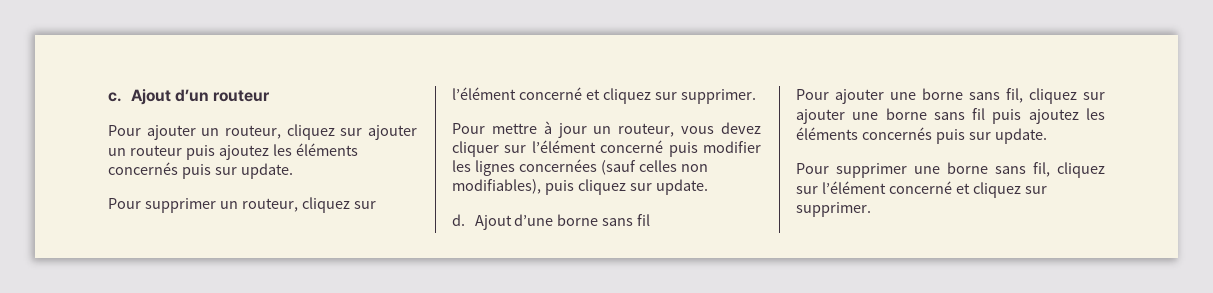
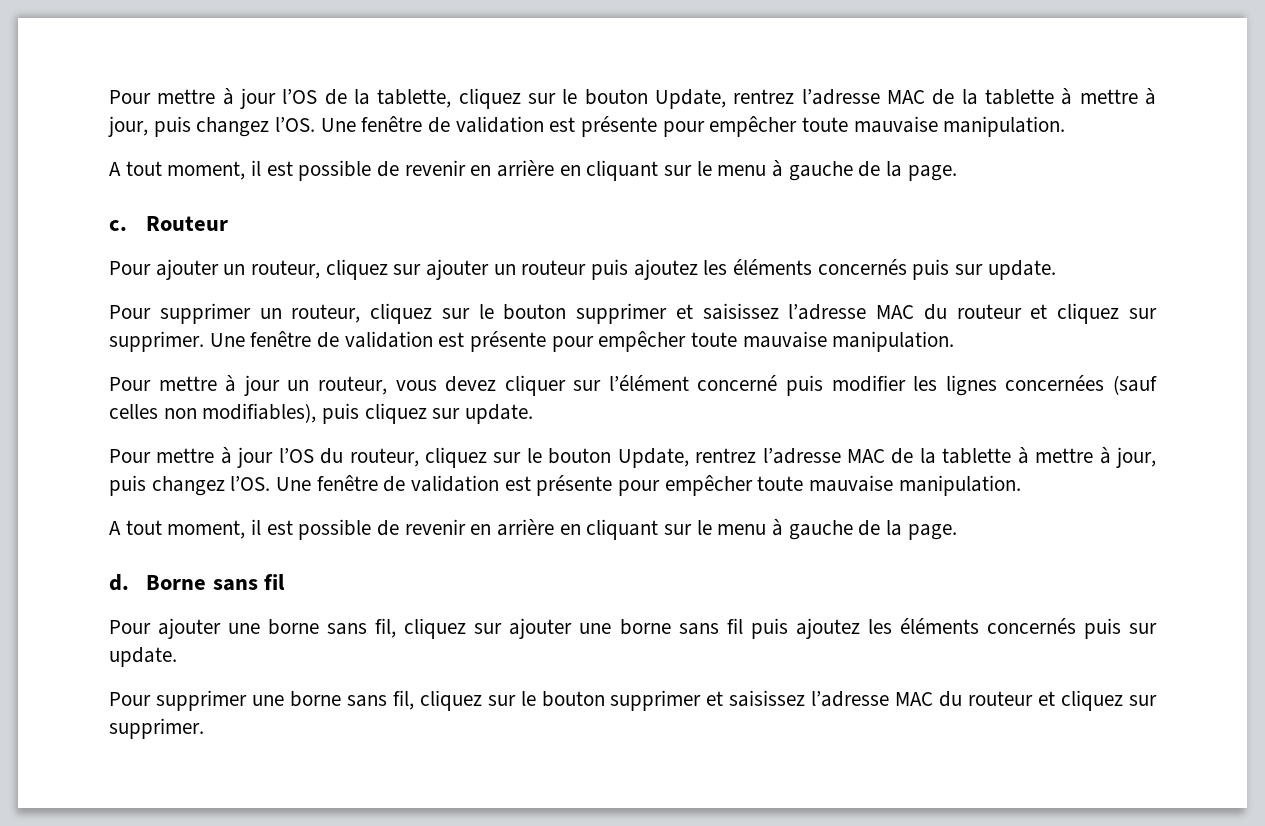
- c. Ajout d’un routeur
+ Pour mettre à jour l’OS de la tablette, cliquez sur le bouton Update, rentrez l’adresse MAC de la tablette à mettre à jour, puis changez l’OS. Une fenêtre de validation est présente pour empêcher toute mauvaise manipulation.
+ A tout moment, il est possible de revenir en arrière en cliquant sur le menu à gauche de la page.
+ c. Routeur
- Pour supprimer un routeur, cliquez sur l’élément concerné et cliquez sur supprimer.
+ Pour supprimer un routeur, cliquez sur le bouton supprimer et saisissez l’adresse MAC du routeur et cliquez sur supprimer. Une fenêtre de validation est présente pour empêcher toute mauvaise manipulation.
- d. Ajout d’une borne sans fil
+ Pour mettre à jour l’OS du routeur, cliquez sur le bouton Update, rentrez l’adresse MAC de la tablette à mettre à jour, puis changez l’OS. Une fenêtre de validation est présente pour empêcher toute mauvaise manipulation.
+ A tout moment, il est possible de revenir en arrière en cliquant sur le menu à gauche de la page.
+ d. Borne sans fil
- Pour supprimer une borne sans fil, cliquez sur l’élément concerné et cliquez sur supprimer.
+ Pour supprimer une borne sans fil, cliquez sur le bouton supprimer et saisissez l’adresse MAC du routeur et cliquez sur supprimer.

